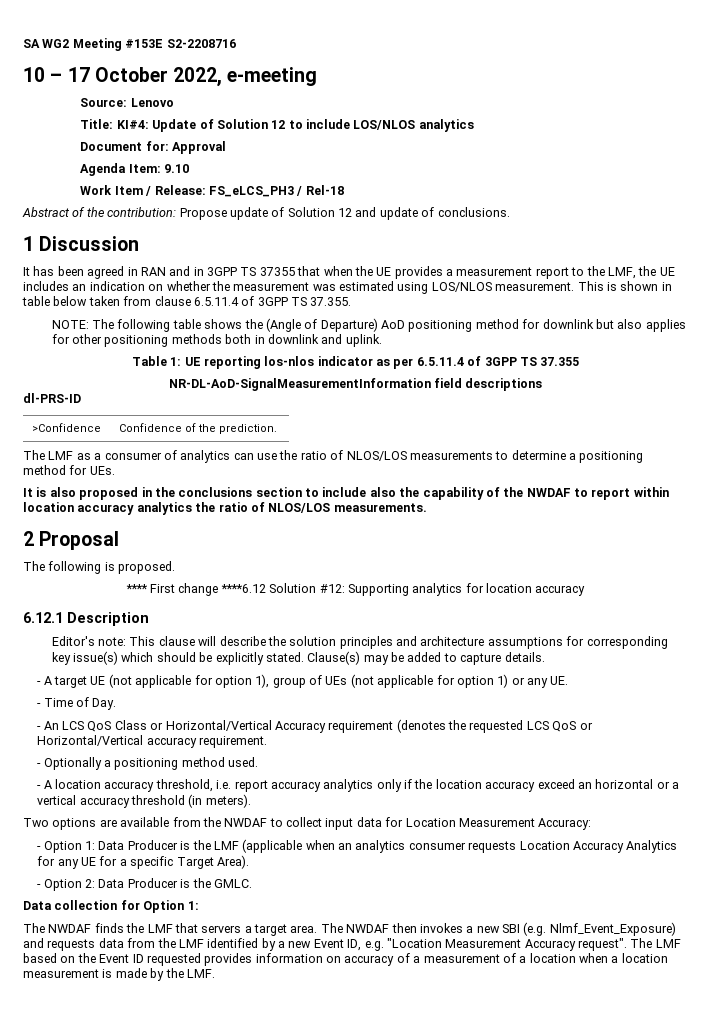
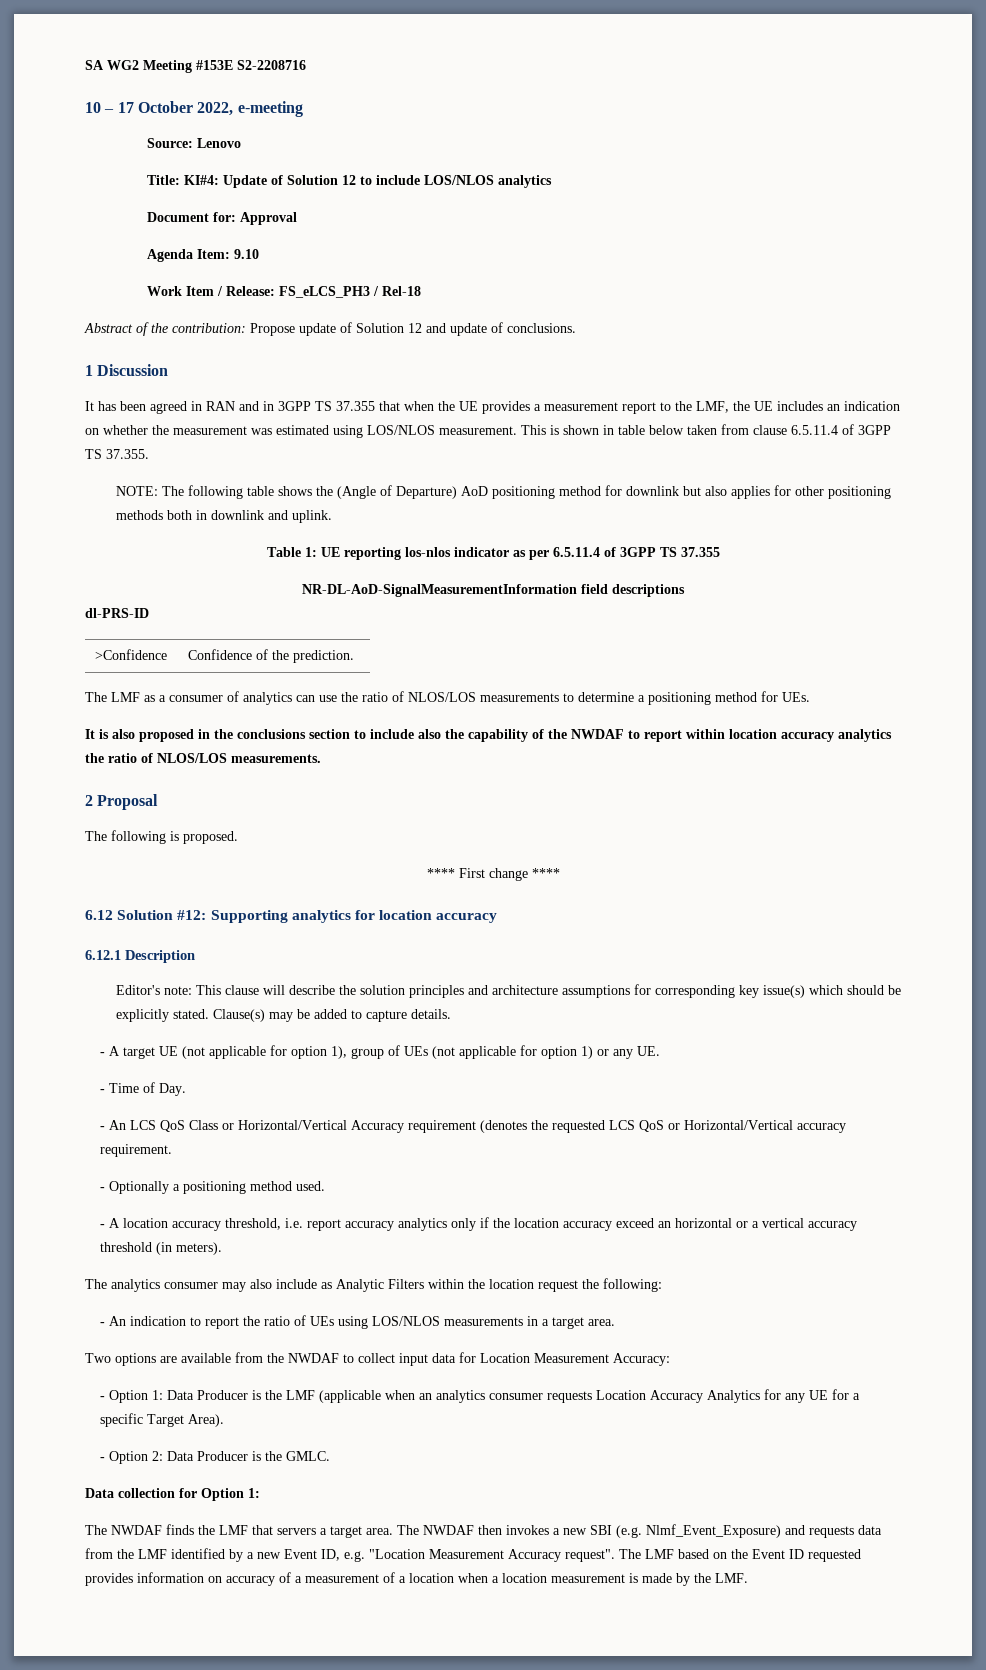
- It has been agreed in RAN and in 3GPP TS 37355 that when the UE provides a measurement report to the LMF, the UE includes an indication on whether the measurement was estimated using LOS/NLOS measurement.
+ It has been agreed in RAN and in 3GPP TS 37.355 that when the UE provides a measurement report to the LMF, the UE includes an indication on whether the measurement was estimated using LOS/NLOS measurement.
- **** First change ****6.12 Solution #12: Supporting analytics for location accuracy
+ **** First change ****
+ 6.12 Solution #12: Supporting analytics for location accuracy
+ The analytics consumer may also include as Analytic Filters within the location request the following:
+ - An indication to report the ratio of UEs using LOS/NLOS measurements in a target area.

